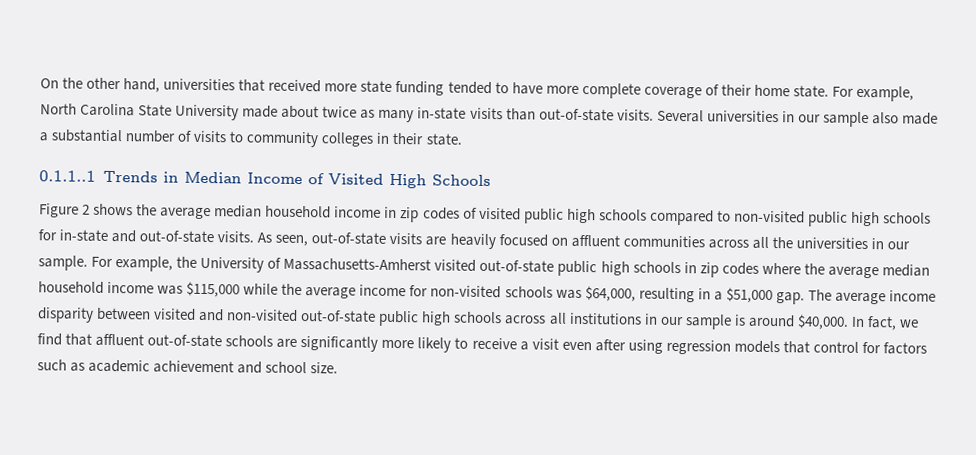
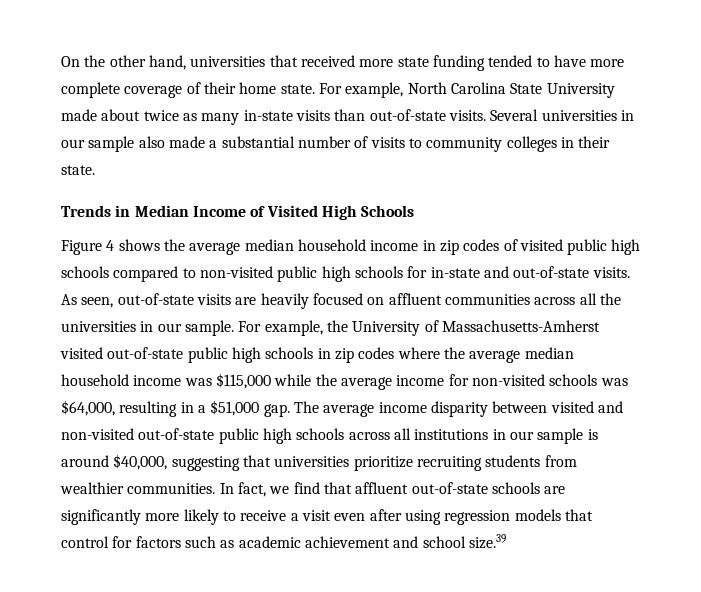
- 0.1.1..1 Trends in Median Income of Visited High Schools
+ Trends in Median Income of Visited High Schools
- Figure 2 shows the average median household income in zip codes of visited public high schools compared to non-visited public high schools for in-state and out-of-state visits.
+ Figure 4 shows the average median household income in zip codes of visited public high schools compared to non-visited public high schools for in-state and out-of-state visits.
- The average income disparity between visited and non-visited out-of-state public high schools across all institutions in our sample is around $40,000.
+ The average income disparity between visited and non-visited out-of-state public high schools across all institutions in our sample is around $40,000, suggesting that universities prioritize recruiting students from wealthier communities.
- In fact, we find that affluent out-of-state schools are significantly more likely to receive a visit even after using regression models that control for factors such as academic achievement and school size.
+ In fact, we find that affluent out-of-state schools are significantly more likely to receive a visit even after using regression models that control for factors such as academic achievement and school size.39

